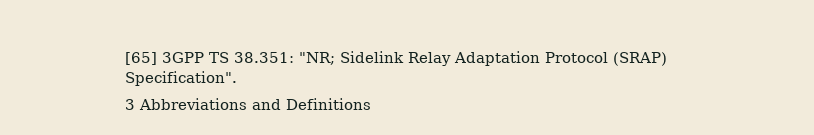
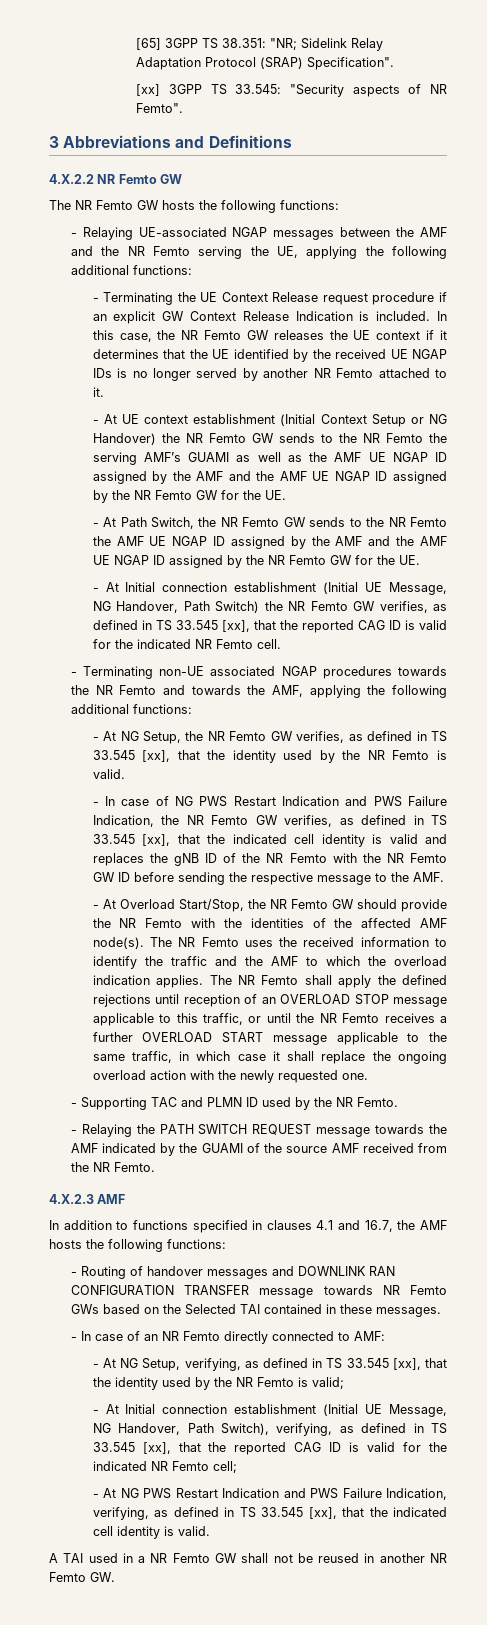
+ [xx] 3GPP TS 33.545: "Security aspects of NR Femto".
  3 Abbreviations and Definitions
+ 4.X.2.2 NR Femto GW
+ The NR Femto GW hosts the following functions:
+ - Relaying UE-associated NGAP messages between the AMF and the NR Femto serving the UE, applying the following additional functions:
+ - Terminating the UE Context Release request procedure if an explicit GW Context Release Indication is included. In this case, the NR Femto GW releases the UE context if it determines that the UE identified by the received UE NGAP IDs is no longer served by another NR Femto attached to it.
+ - At UE context establishment (Initial Context Setup or NG Handover) the NR Femto GW sends to the NR Femto the serving AMF’s GUAMI as well as the AMF UE NGAP ID assigned by the AMF and the AMF UE NGAP ID assigned by the NR Femto GW for the UE.
+ - At Path Switch, the NR Femto GW sends to the NR Femto the AMF UE NGAP ID assigned by the AMF and the AMF UE NGAP ID assigned by the NR Femto GW for the UE.
+ - At Initial connection establishment (Initial UE Message, NG Handover, Path Switch) the NR Femto GW verifies, as defined in TS 33.545 [xx], that the reported CAG ID is valid for the indicated NR Femto cell.
+ - Terminating non-UE associated NGAP procedures towards the NR Femto and towards the AMF, applying the following additional functions:
+ - At NG Setup, the NR Femto GW verifies, as defined in TS 33.545 [xx], that the identity used by the NR Femto is valid.
+ - In case of NG PWS Restart Indication and PWS Failure Indication, the NR Femto GW verifies, as defined in TS 33.545 [xx], that the indicated cell identity is valid and replaces the gNB ID of the NR Femto with the NR Femto GW ID before sending the respective message to the AMF.
+ - At Overload Start/Stop, the NR Femto GW should provide the NR Femto with the identities of the affected AMF node(s). The NR Femto uses the received information to identify the traffic and the AMF to which the overload indication applies. The NR Femto shall apply the defined rejections until reception of an OVERLOAD STOP message applicable to this traffic, or until the NR Femto receives a further OVERLOAD START message applicable to the same traffic, in which case it shall replace the ongoing overload action with the newly requested one.
+ - Supporting TAC and PLMN ID used by the NR Femto.
+ - Relaying the PATH SWITCH REQUEST message towards the AMF indicated by the GUAMI of the source AMF received from the NR Femto.
+ 4.X.2.3 AMF
+ In addition to functions specified in clauses 4.1 and 16.7, the AMF hosts the following functions:
+ - Routing of handover messages and DOWNLINK RAN CONFIGURATION TRANSFER message towards NR Femto GWs based on the Selected TAI contained in these messages.
+ - In case of an NR Femto directly connected to AMF:
+ - At NG Setup, verifying, as defined in TS 33.545 [xx], that the identity used by the NR Femto is valid;
+ - At Initial connection establishment (Initial UE Message, NG Handover, Path Switch), verifying, as defined in TS 33.545 [xx], that the reported CAG ID is valid for the indicated NR Femto cell;
+ - At NG PWS Restart Indication and PWS Failure Indication, verifying, as defined in TS 33.545 [xx], that the indicated cell identity is valid.
+ A TAI used in a NR Femto GW shall not be reused in another NR Femto GW.

